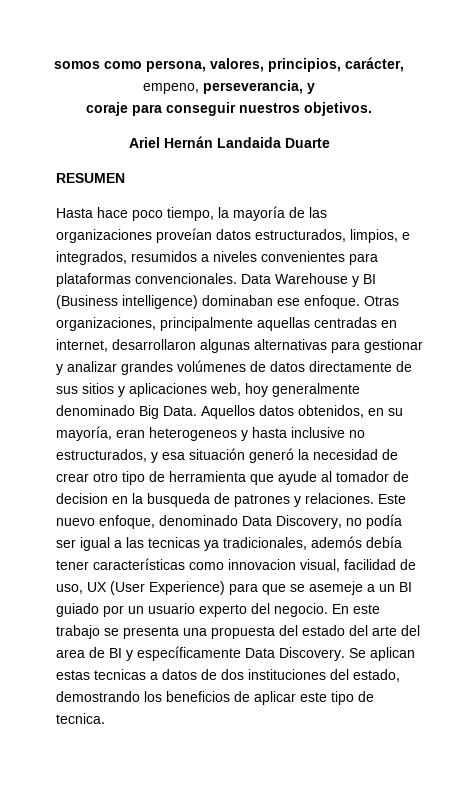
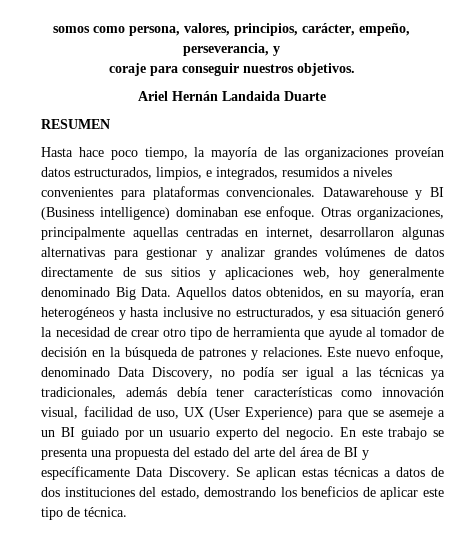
- somos como persona, valores, principios, carácter, empeno, perseverancia, y
+ somos como persona, valores, principios, carácter, empeño, perseverancia, y
- Data Warehouse y BI (Business intelligence) dominaban ese enfoque.
+ Datawarehouse y BI (Business intelligence) dominaban ese enfoque.
- Aquellos datos obtenidos, en su mayoría, eran heterogeneos y hasta inclusive no estructurados, y esa situación generó la necesidad de crear otro tipo de herramienta que ayude al tomador de decision en la busqueda de patrones y relaciones.
+ Aquellos datos obtenidos, en su mayoría, eran heterogéneos y hasta inclusive no estructurados, y esa situación generó la necesidad de crear otro tipo de herramienta que ayude al tomador de decisión en la búsqueda de patrones y relaciones.
- Este nuevo enfoque, denominado Data Discovery, no podía ser igual a las tecnicas ya tradicionales, ademós debía tener características como innovacion visual, facilidad de uso, UX (User Experience) para que se asemeje a un BI guiado por un usuario experto del negocio.
+ Este nuevo enfoque, denominado Data Discovery, no podía ser igual a las técnicas ya tradicionales, además debía tener características como innovación visual, facilidad de uso, UX (User Experience) para que se asemeje a un BI guiado por un usuario experto del negocio.
- En este trabajo se presenta una propuesta del estado del arte del area de BI y específicamente Data Discovery.
+ En este trabajo se presenta una propuesta del estado del arte del área de BI y específicamente Data Discovery.
- Se aplican estas tecnicas a datos de dos instituciones del estado, demostrando los beneficios de aplicar este tipo de tecnica.
+ Se aplican estas técnicas a datos de dos instituciones del estado, demostrando los beneficios de aplicar este tipo de técnica.

